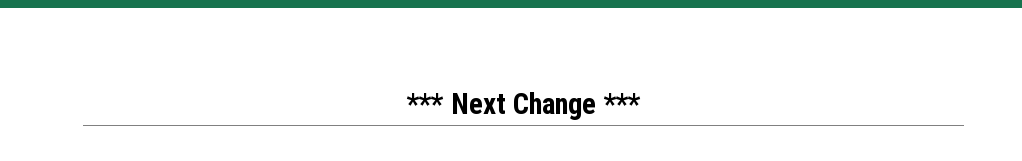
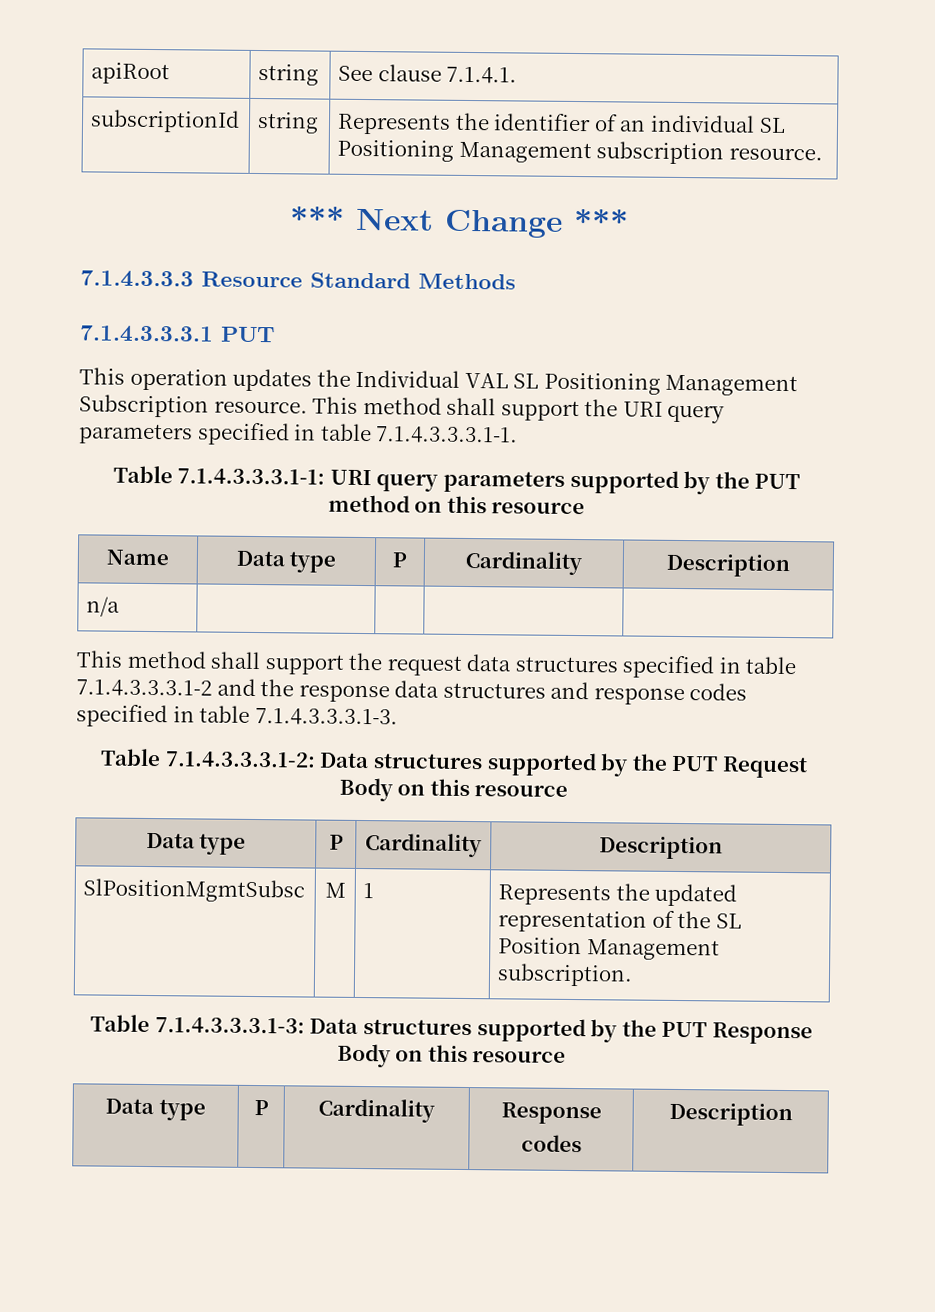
+ apiRoot | string | See clause 7.1.4.1.
+ subscriptionId | string | Represents the identifier of an individual SL Positioning Management subscription resource.
  *** Next Change ***
+ 7.1.4.3.3.3 Resource Standard Methods
+ 7.1.4.3.3.3.1 PUT
+ This operation updates the Individual VAL SL Positioning Management Subscription resource. This method shall support the URI query parameters specified in table 7.1.4.3.3.3.1-1.
+ Table 7.1.4.3.3.3.1-1: URI query parameters supported by the PUT method on this resource
+ Name | Data type | P | Cardinality | Description
+ n/a | | | |
+ This method shall support the request data structures specified in table 7.1.4.3.3.3.1-2 and the response data structures and response codes specified in table 7.1.4.3.3.3.1-3.
+ Table 7.1.4.3.3.3.1-2: Data structures supported by the PUT Request Body on this resource
+ Data type | P | Cardinality | Description
+ SlPositionMgmtSubsc | M | 1 | Represents the updated representation of the SL Position Management subscription.
+ Table 7.1.4.3.3.3.1-3: Data structures supported by the PUT Response Body on this resource
+ Data type | P | Cardinality | Response
+ codes | Description

